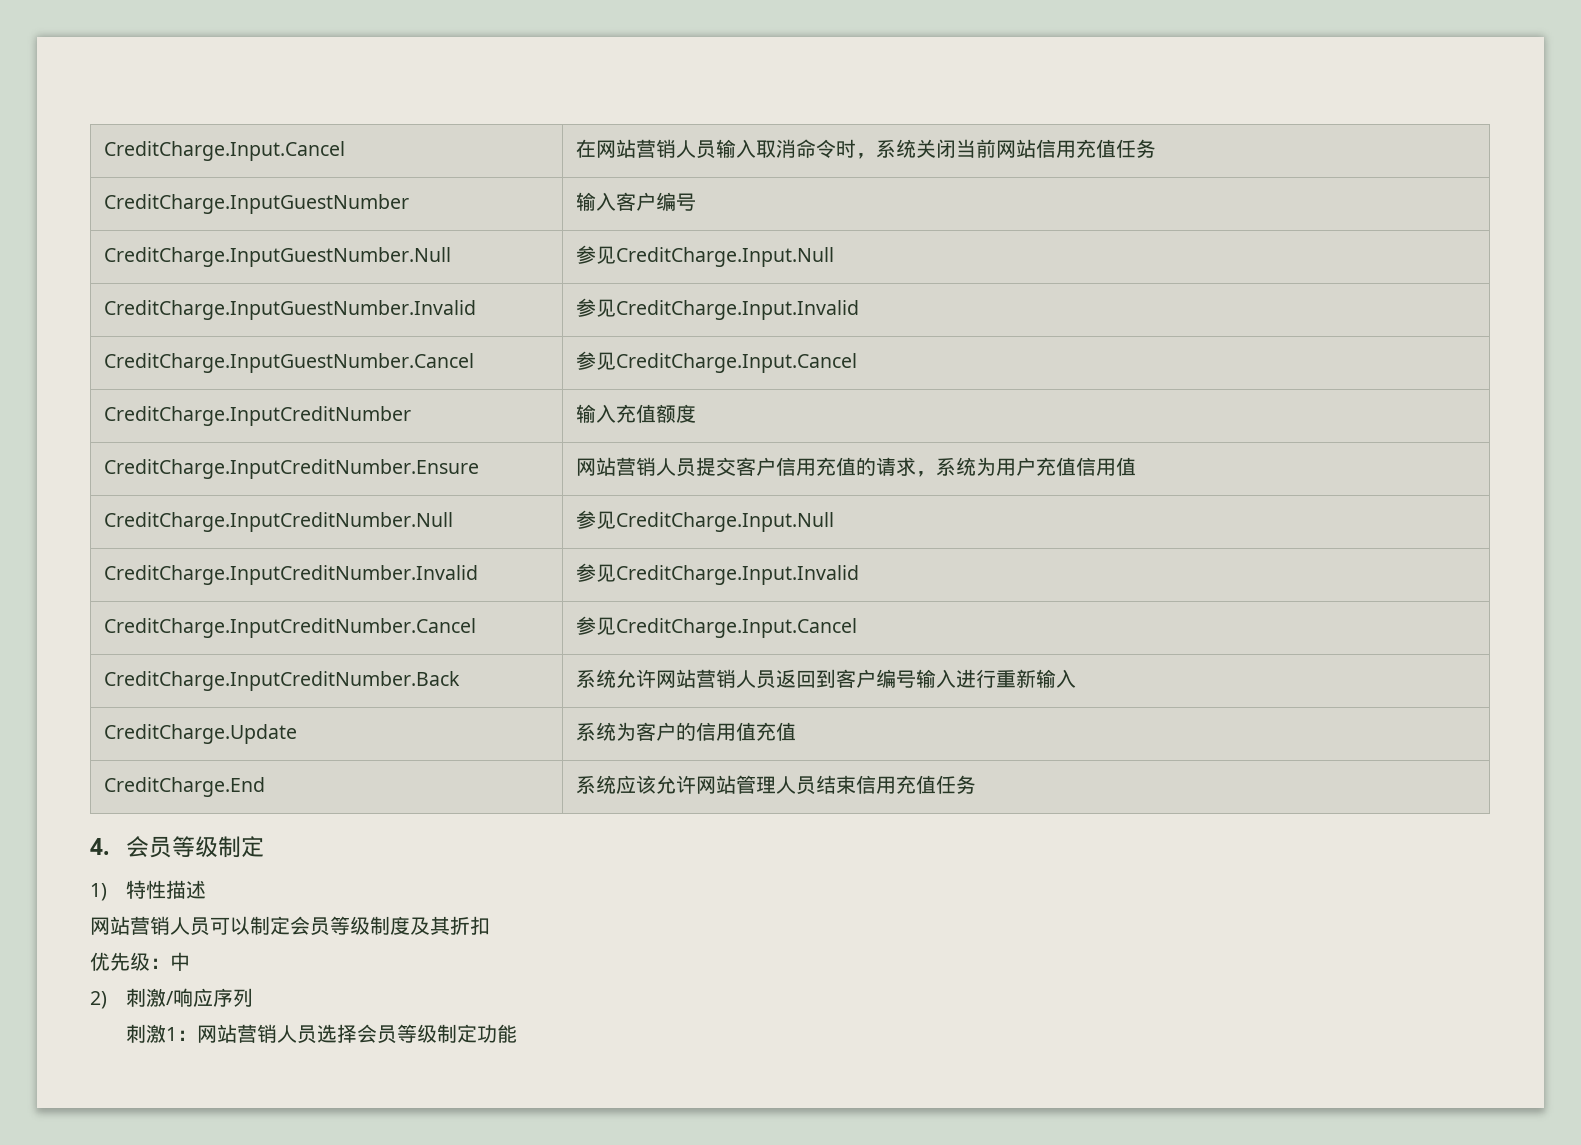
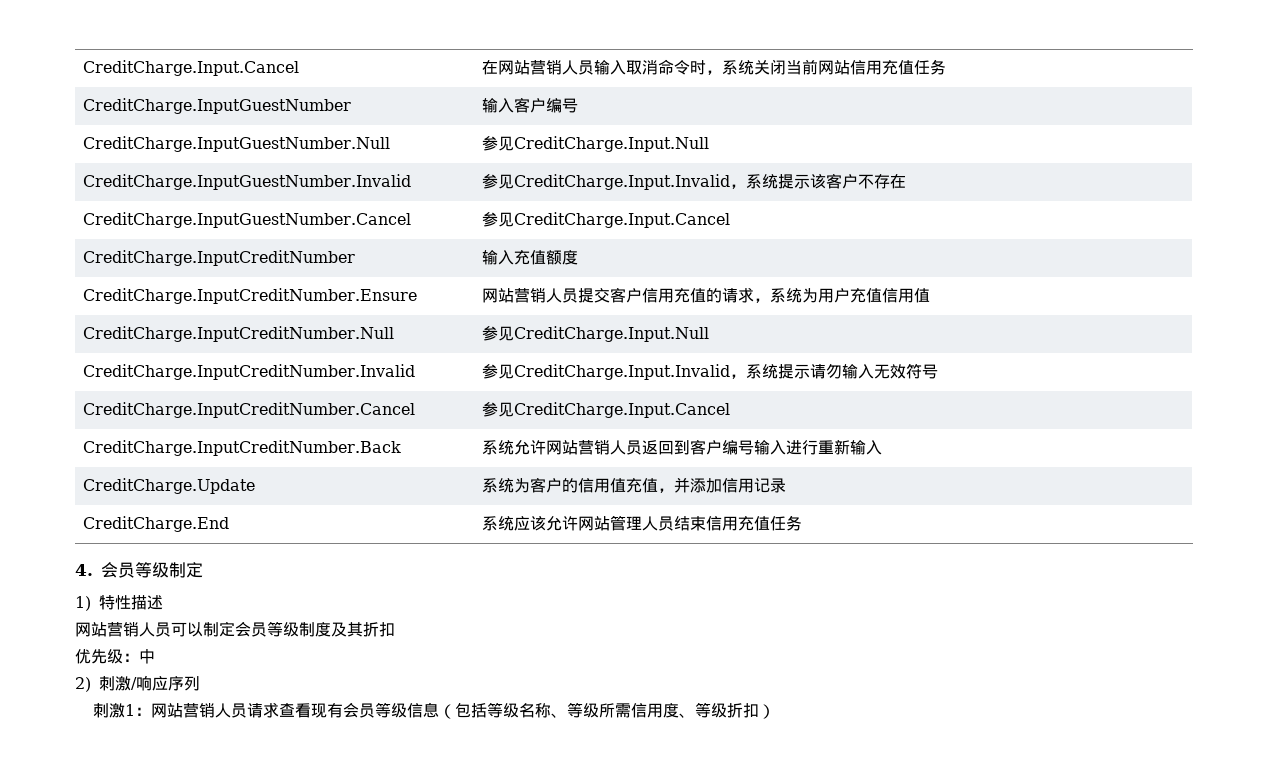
- CreditCharge.InputGuestNumber.Invalid | 参见CreditCharge.Input.Invalid
+ CreditCharge.InputGuestNumber.Invalid | 参见CreditCharge.Input.Invalid，系统提示该客户不存在
- CreditCharge.InputCreditNumber.Invalid | 参见CreditCharge.Input.Invalid
+ CreditCharge.InputCreditNumber.Invalid | 参见CreditCharge.Input.Invalid，系统提示请勿输入无效符号
- CreditCharge.Update | 系统为客户的信用值充值
+ CreditCharge.Update | 系统为客户的信用值充值，并添加信用记录
- 刺激1：网站营销人员选择会员等级制定功能
+ 刺激1：网站营销人员请求查看现有会员等级信息（包括等级名称、等级所需信用度、等级折扣）

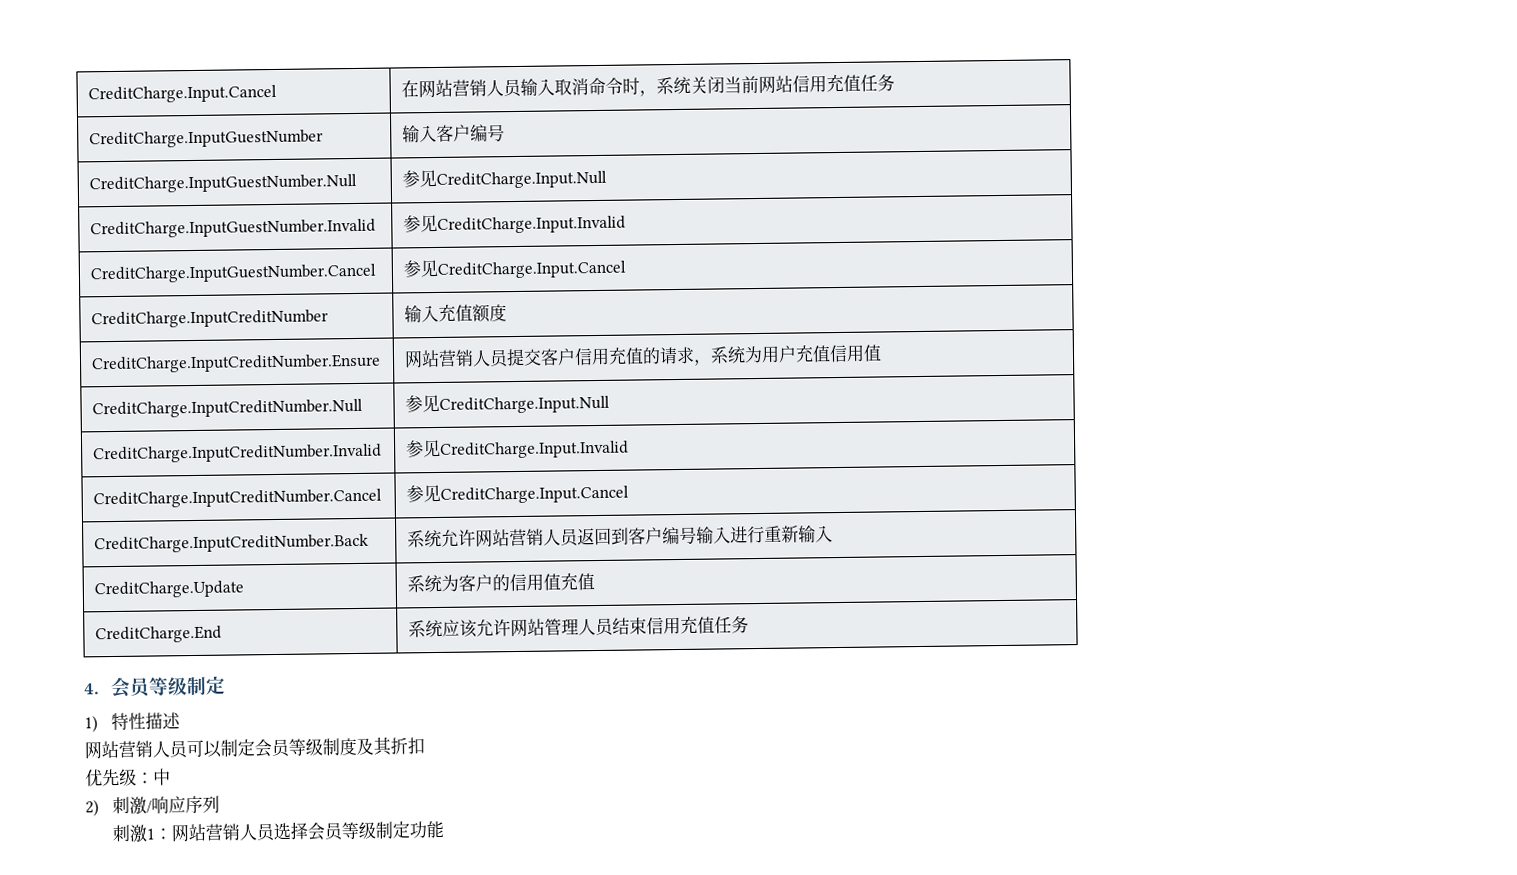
- CreditCharge.InputGuestNumber.Invalid | 参见CreditCharge.Input.Invalid，系统提示该客户不存在
+ CreditCharge.InputGuestNumber.Invalid | 参见CreditCharge.Input.Invalid
- CreditCharge.InputCreditNumber.Invalid | 参见CreditCharge.Input.Invalid，系统提示请勿输入无效符号
+ CreditCharge.InputCreditNumber.Invalid | 参见CreditCharge.Input.Invalid
- CreditCharge.Update | 系统为客户的信用值充值，并添加信用记录
+ CreditCharge.Update | 系统为客户的信用值充值
- 刺激1：网站营销人员请求查看现有会员等级信息（包括等级名称、等级所需信用度、等级折扣）
+ 刺激1：网站营销人员选择会员等级制定功能

